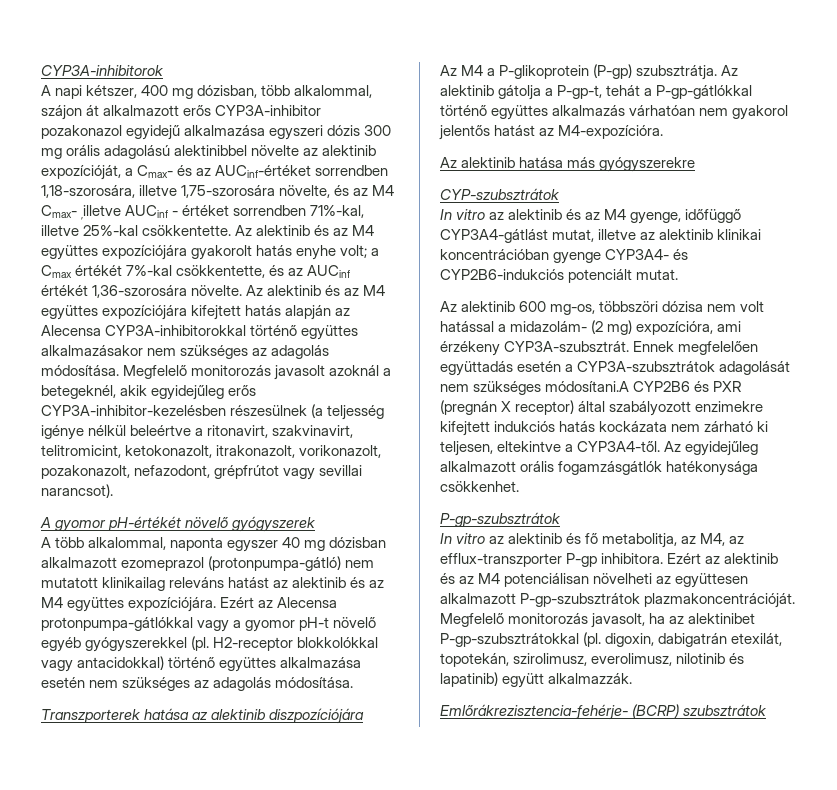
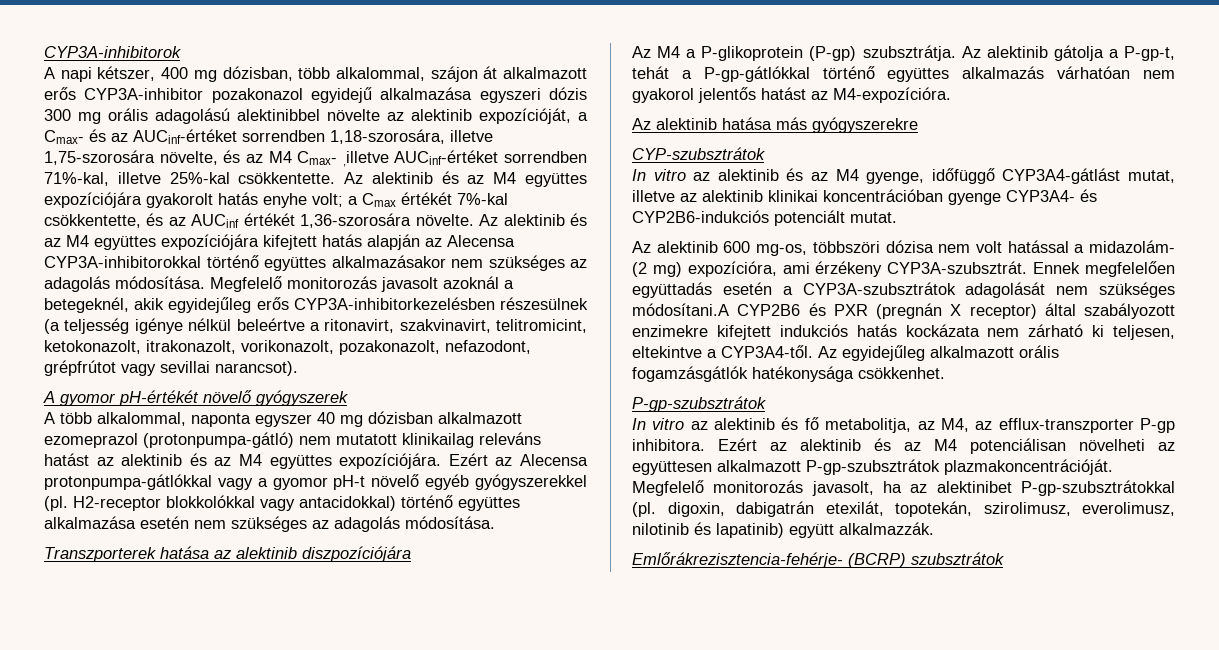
- A napi kétszer, 400 mg dózisban, több alkalommal, szájon át alkalmazott erős CYP3A-inhibitor pozakonazol egyidejű alkalmazása egyszeri dózis 300 mg orális adagolású alektinibbel növelte az alektinib expozícióját, a Cmax- és az AUCinf-értéket sorrendben 1,18-szorosára, illetve 1,75-szorosára növelte, és az M4 Cmax- ,illetve AUCinf - értéket sorrendben 71%-kal, illetve 25%-kal csökkentette.
+ A napi kétszer, 400 mg dózisban, több alkalommal, szájon át alkalmazott erős CYP3A-inhibitor pozakonazol egyidejű alkalmazása egyszeri dózis 300 mg orális adagolású alektinibbel növelte az alektinib expozícióját, a Cmax- és az AUCinf-értéket sorrendben 1,18-szorosára, illetve 1,75-szorosára növelte, és az M4 Cmax- ,illetve AUCinf-értéket sorrendben 71%-kal, illetve 25%-kal csökkentette.
- Megfelelő monitorozás javasolt azoknál a betegeknél, akik egyidejűleg erős CYP3A-inhibitor-kezelésben részesülnek (a teljesség igénye nélkül beleértve a ritonavirt, szakvinavirt, telitromicint, ketokonazolt, itrakonazolt, vorikonazolt, pozakonazolt, nefazodont, grépfrútot vagy sevillai narancsot).
+ Megfelelő monitorozás javasolt azoknál a betegeknél, akik egyidejűleg erős CYP3A-inhibitorkezelésben részesülnek (a teljesség igénye nélkül beleértve a ritonavirt, szakvinavirt, telitromicint, ketokonazolt, itrakonazolt, vorikonazolt, pozakonazolt, nefazodont, grépfrútot vagy sevillai narancsot).

